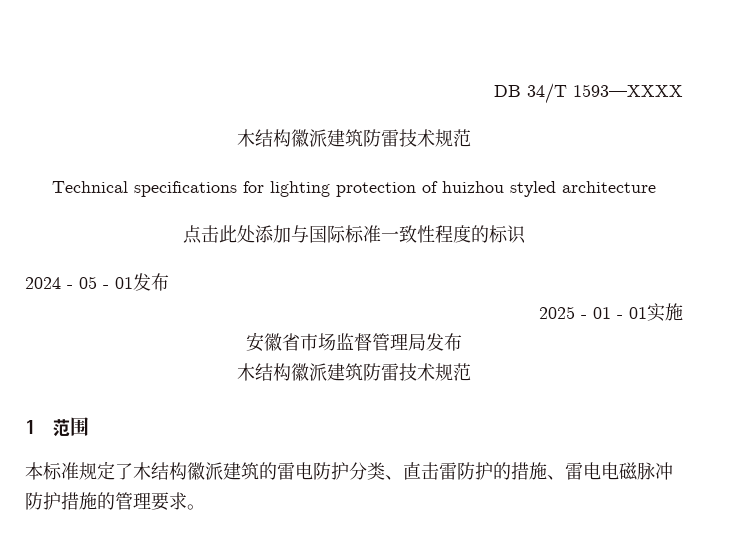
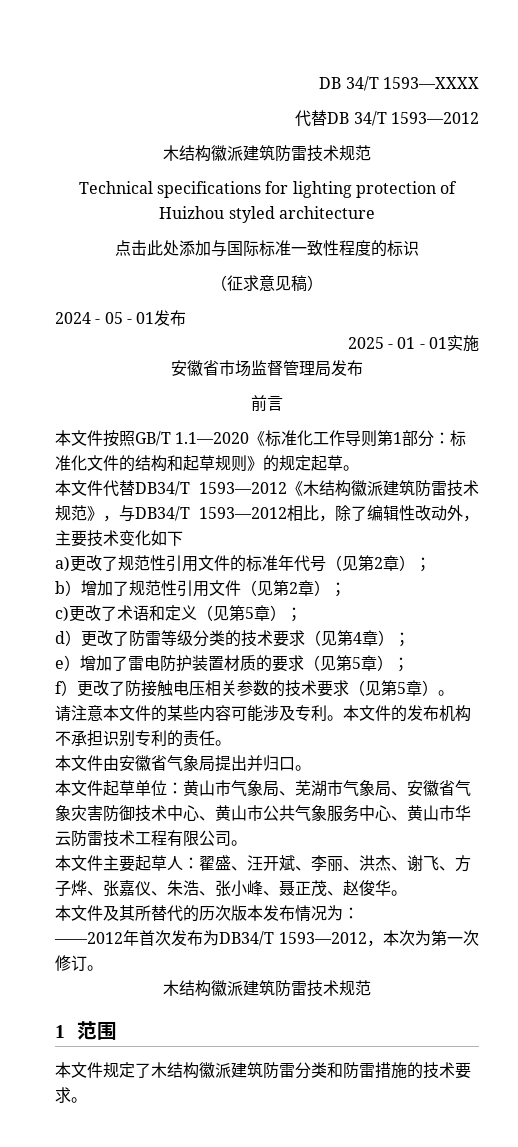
+ 代替DB 34/T 1593—2012
- Technical specifications for lighting protection of huizhou styled architecture
+ Technical specifications for lighting protection of Huizhou styled architecture
+ （征求意见稿）
+ 前言
+ 本文件按照GB/T 1.1—2020《标准化工作导则第1部分：标准化文件的结构和起草规则》的规定起草。
+ 本文件代替DB34/T 1593—2012《木结构徽派建筑防雷技术规范》，与DB34/T 1593—2012相比，除了编辑性改动外，主要技术变化如下
+ a)更改了规范性引用文件的标准年代号（见第2章）；
+ b）增加了规范性引用文件（见第2章）；
+ c)更改了术语和定义（见第5章）；
+ d）更改了防雷等级分类的技术要求（见第4章）；
+ e）增加了雷电防护装置材质的要求（见第5章）；
+ f）更改了防接触电压相关参数的技术要求（见第5章）。
+ 请注意本文件的某些内容可能涉及专利。本文件的发布机构不承担识别专利的责任。
+ 本文件由安徽省气象局提出并归口。
+ 本文件起草单位：黄山市气象局、芜湖市气象局、安徽省气象灾害防御技术中心、黄山市公共气象服务中心、黄山市华云防雷技术工程有限公司。
+ 本文件主要起草人：翟盛、汪开斌、李丽、洪杰、谢飞、方子烨、张嘉仪、朱浩、张小峰、聂正茂、赵俊华。
+ 本文件及其所替代的历次版本发布情况为：
+ ——2012年首次发布为DB34/T 1593—2012，本次为第一次修订。
- 本标准规定了木结构徽派建筑的雷电防护分类、直击雷防护的措施、雷电电磁脉冲防护措施的管理要求。
+ 本文件规定了木结构徽派建筑防雷分类和防雷措施的技术要求。

